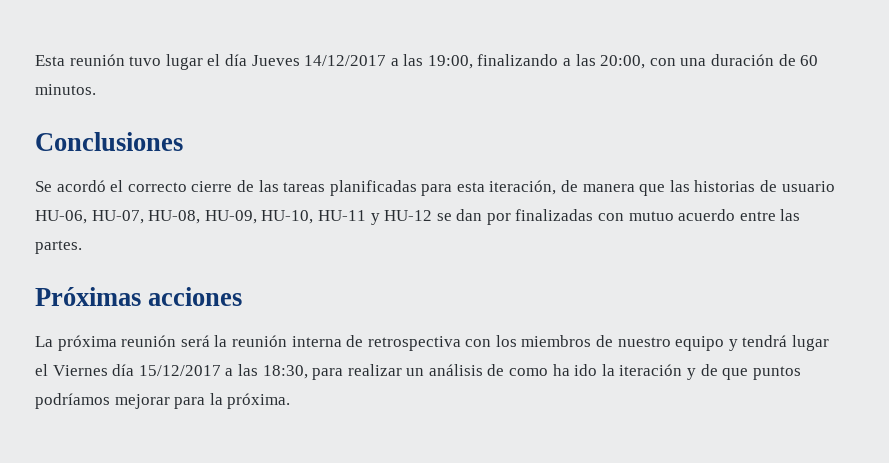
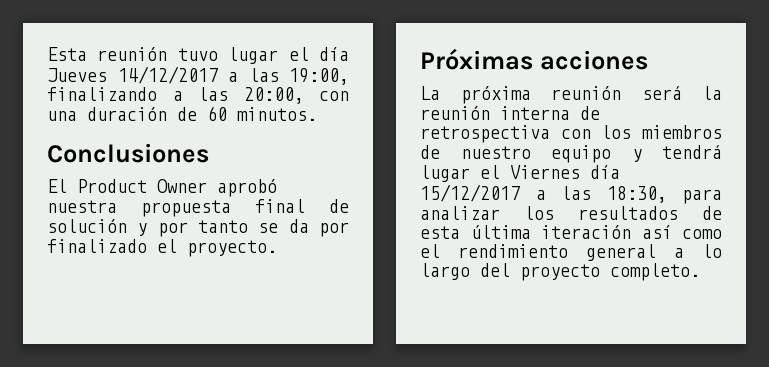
- Se acordó el correcto cierre de las tareas planificadas para esta iteración, de manera que las historias de usuario HU-06, HU-07, HU-08, HU-09, HU-10, HU-11 y HU-12 se dan por finalizadas con mutuo acuerdo entre las partes.
+ El Product Owner aprobó nuestra propuesta final de solución y por tanto se da por finalizado el proyecto.
- La próxima reunión será la reunión interna de retrospectiva con los miembros de nuestro equipo y tendrá lugar el Viernes día 15/12/2017 a las 18:30, para realizar un análisis de como ha ido la iteración y de que puntos podríamos mejorar para la próxima.
+ La próxima reunión será la reunión interna de retrospectiva con los miembros de nuestro equipo y tendrá lugar el Viernes día 15/12/2017 a las 18:30, para analizar los resultados de esta última iteración así como el rendimiento general a lo largo del proyecto completo.

